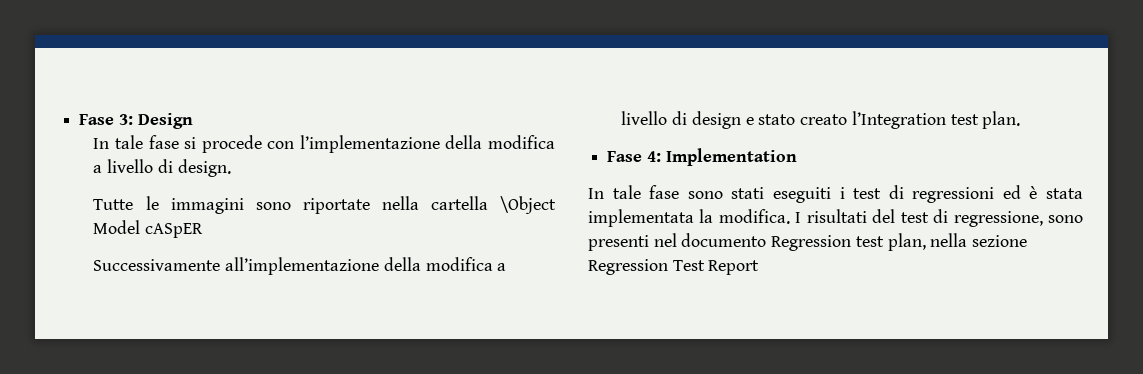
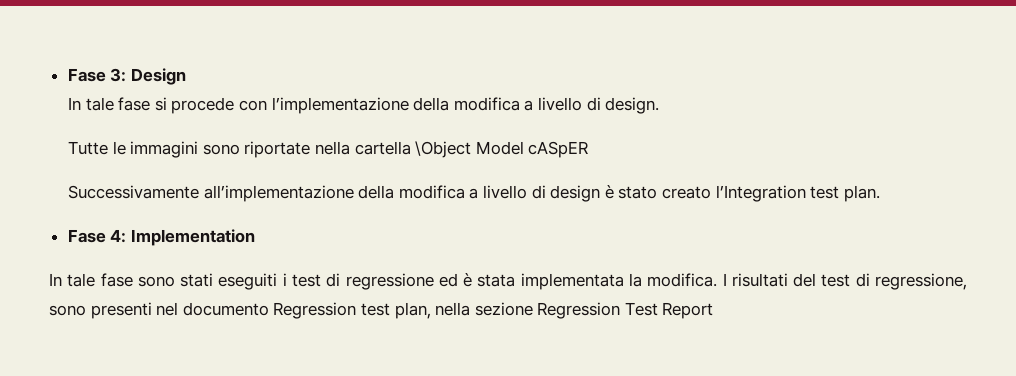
- Successivamente all’implementazione della modifica a livello di design e stato creato l’Integration test plan.
+ Successivamente all’implementazione della modifica a livello di design è stato creato l’Integration test plan.
- In tale fase sono stati eseguiti i test di regressioni ed è stata implementata la modifica.
+ In tale fase sono stati eseguiti i test di regressione ed è stata implementata la modifica.

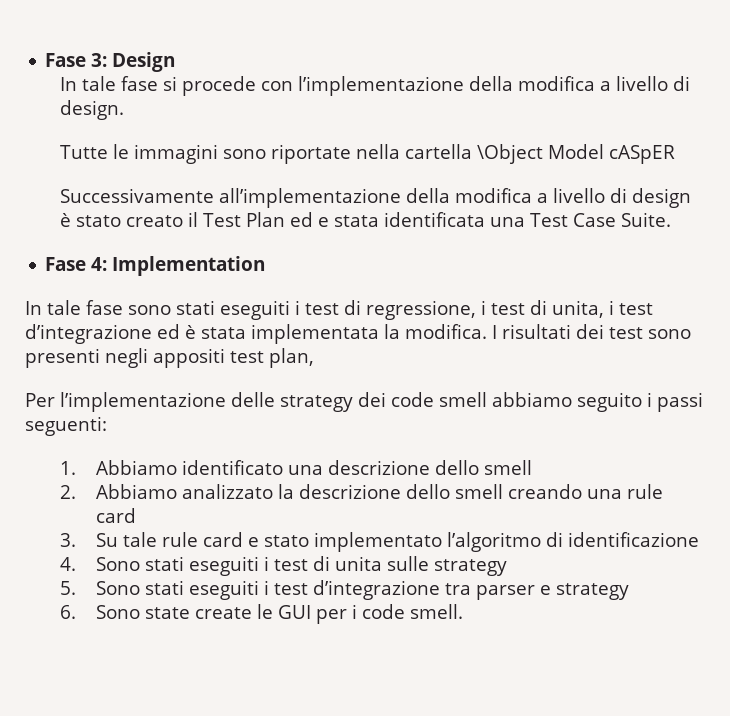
- Successivamente all’implementazione della modifica a livello di design è stato creato l’Integration test plan.
+ Successivamente all’implementazione della modifica a livello di design è stato creato il Test Plan ed e stata identificata una Test Case Suite.
- In tale fase sono stati eseguiti i test di regressione ed è stata implementata la modifica.
+ In tale fase sono stati eseguiti i test di regressione, i test di unita, i test d’integrazione ed è stata implementata la modifica.
- I risultati del test di regressione, sono presenti nel documento Regression test plan, nella sezione Regression Test Report
+ I risultati dei test sono presenti negli appositi test plan,
+ Per l’implementazione delle strategy dei code smell abbiamo seguito i passi seguenti:
+ 1. Abbiamo identificato una descrizione dello smell
+ 2. Abbiamo analizzato la descrizione dello smell creando una rule card
+ 3. Su tale rule card e stato implementato l’algoritmo di identificazione
+ 4. Sono stati eseguiti i test di unita sulle strategy
+ 5. Sono stati eseguiti i test d’integrazione tra parser e strategy
+ 6. Sono state create le GUI per i code smell.

